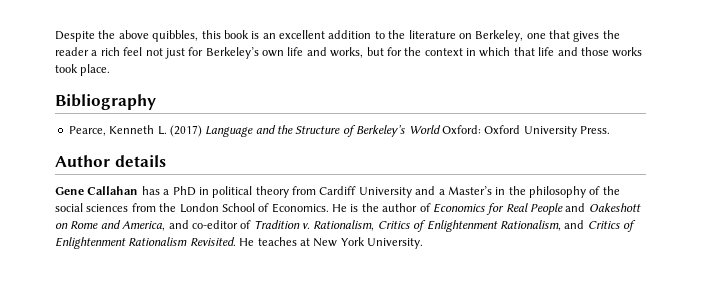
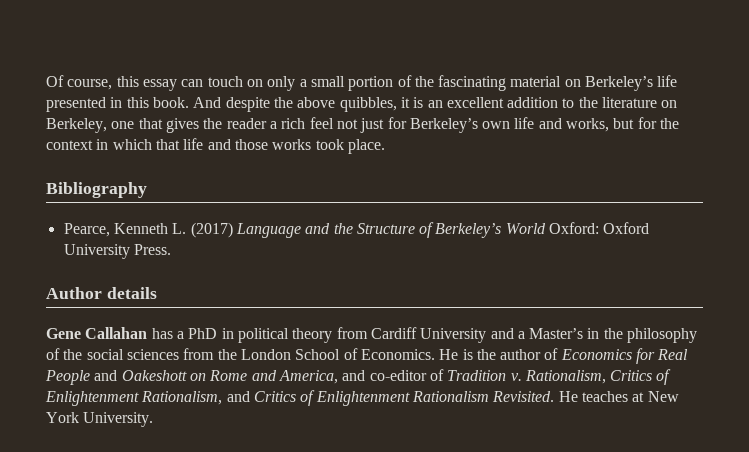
- Despite the above quibbles, this book is an excellent addition to the literature on Berkeley, one that gives the reader a rich feel not just for Berkeley’s own life and works, but for the context in which that life and those works took place.
+ Of course, this essay can touch on only a small portion of the fascinating material on Berkeley’s life presented in this book. And despite the above quibbles, it is an excellent addition to the literature on Berkeley, one that gives the reader a rich feel not just for Berkeley’s own life and works, but for the context in which that life and those works took place.

